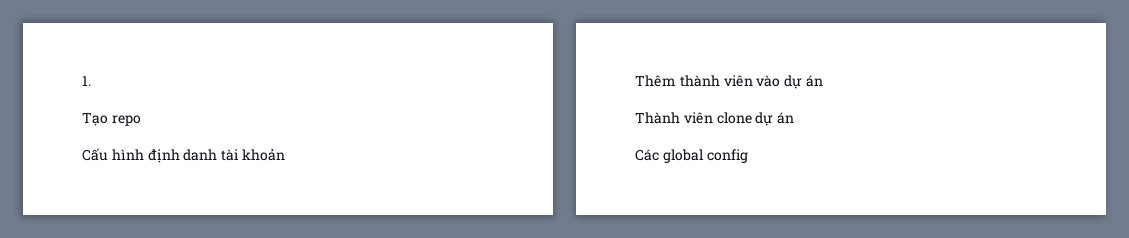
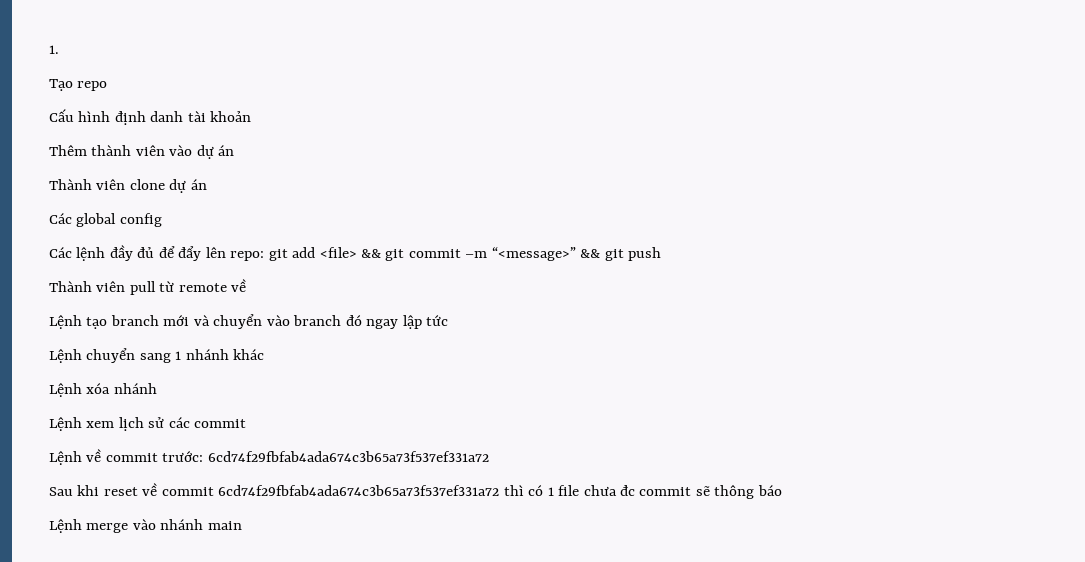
+ Các lệnh đầy đủ để đẩy lên repo: git add <file> && git commit –m “<message>” && git push
+ Thành viên pull từ remote về
+ Lệnh tạo branch mới và chuyển vào branch đó ngay lập tức
+ Lệnh chuyển sang 1 nhánh khác
+ Lệnh xóa nhánh
+ Lệnh xem lịch sử các commit
+ Lệnh về commit trước: 6cd74f29fbfab4ada674c3b65a73f537ef331a72
+ Sau khi reset về commit 6cd74f29fbfab4ada674c3b65a73f537ef331a72 thì có 1 file chưa đc commit sẽ thông báo
+ Lệnh merge vào nhánh main

